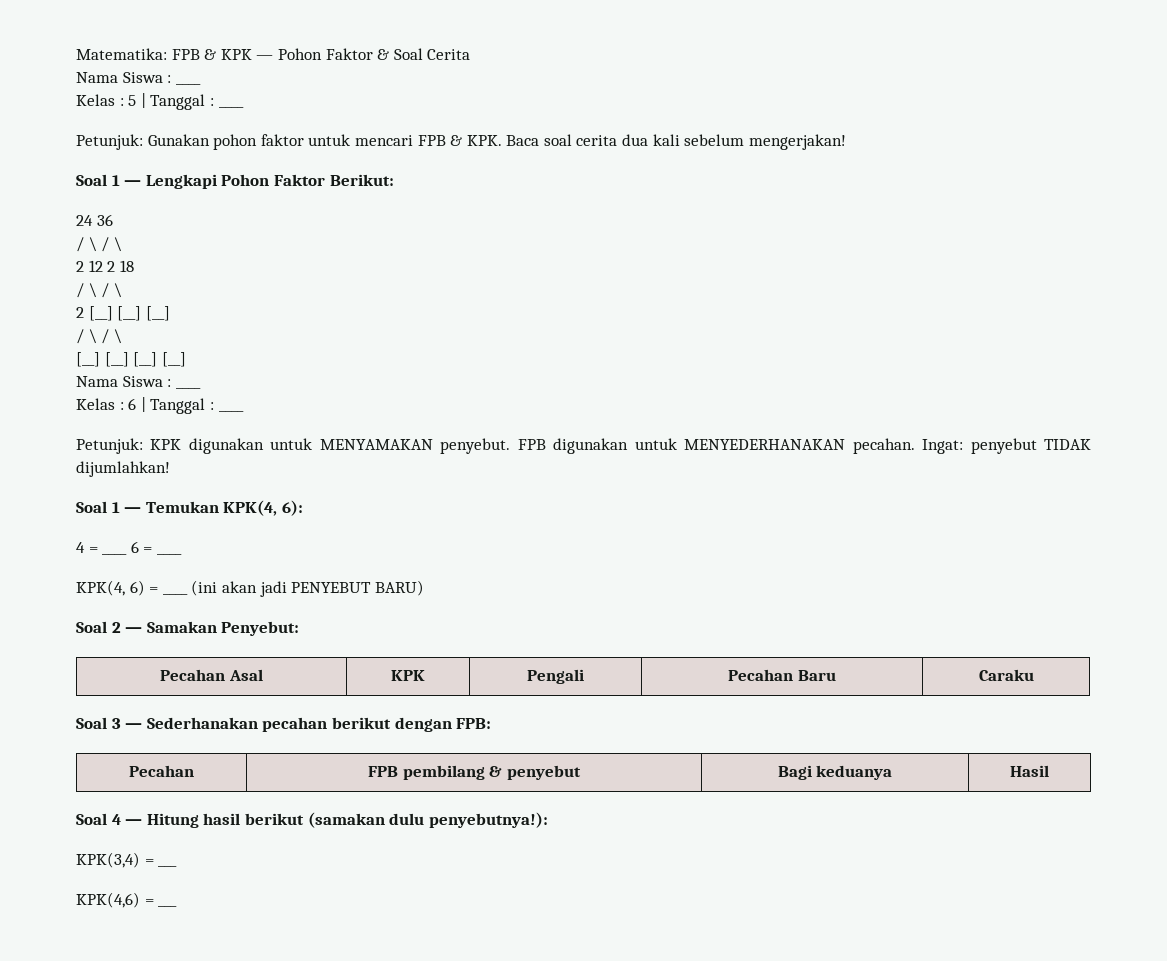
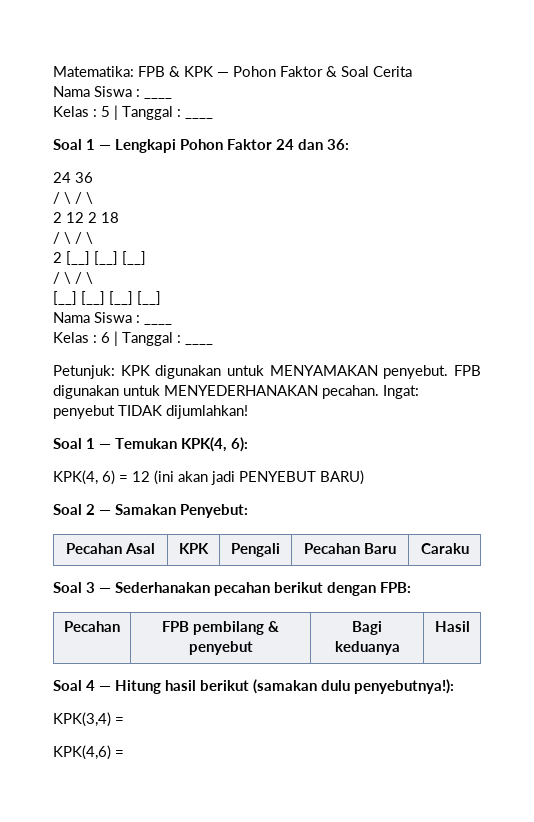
- Petunjuk: Gunakan pohon faktor untuk mencari FPB & KPK. Baca soal cerita dua kali sebelum mengerjakan!
- Soal 1 — Lengkapi Pohon Faktor Berikut:
+ Soal 1 — Lengkapi Pohon Faktor 24 dan 36:
- 4 = ____ 6 = ____
- KPK(4, 6) = ____ (ini akan jadi PENYEBUT BARU)
+ KPK(4, 6) = 12 (ini akan jadi PENYEBUT BARU)
- KPK(3,4) = ___
+ KPK(3,4) =
- KPK(4,6) = ___
+ KPK(4,6) =

